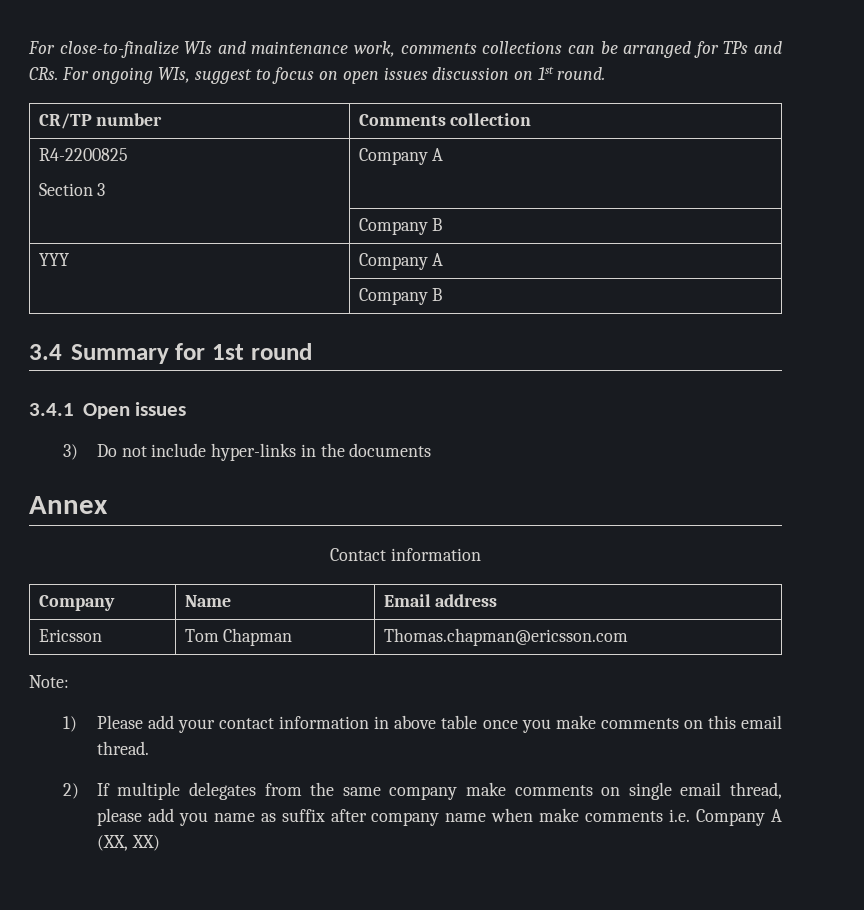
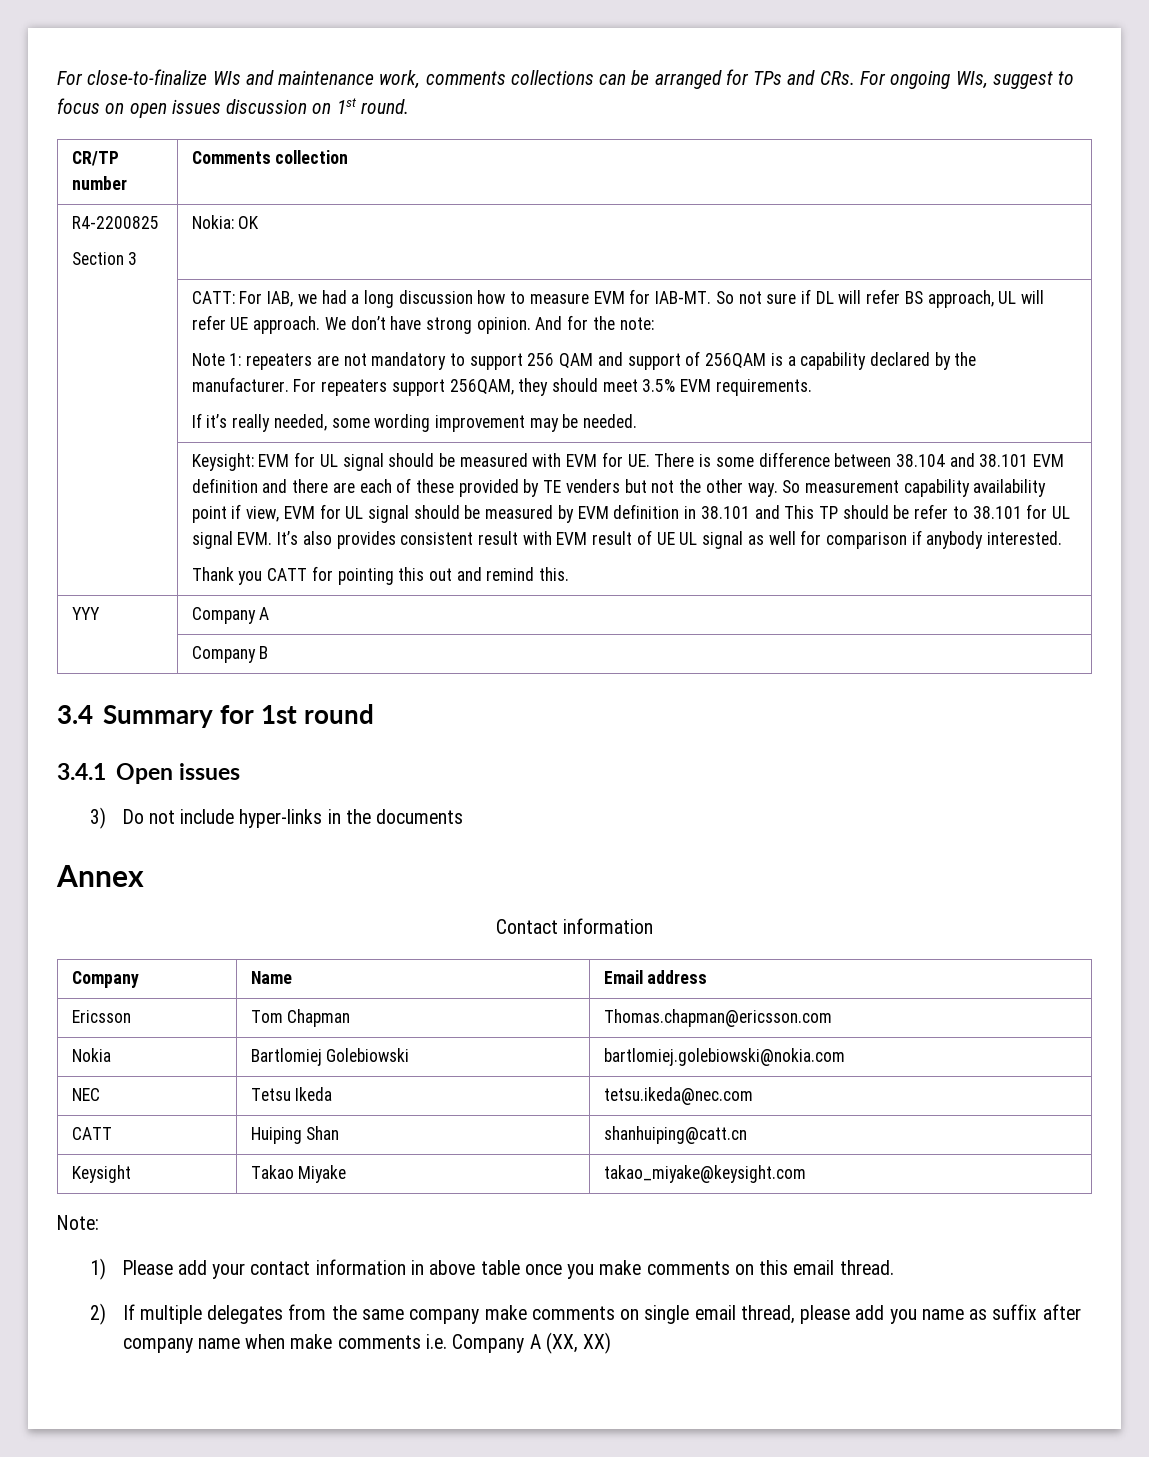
  R4-2200825
- Section 3 | Company A
- | Company B
+ Section 3 | Nokia: OK
+ | CATT: For IAB, we had a long discussion how to measure EVM for IAB-MT. So not sure if DL will refer BS approach, UL will refer UE approach. We don’t have strong opinion. And for the note:
+ Note 1: repeaters are not mandatory to support 256 QAM and support of 256QAM is a capability declared by the manufacturer. For repeaters support 256QAM, they should meet 3.5% EVM requirements.
+ If it’s really needed, some wording improvement may be needed.
+ | Keysight: EVM for UL signal should be measured with EVM for UE. There is some difference between 38.104 and 38.101 EVM definition and there are each of these provided by TE venders but not the other way. So measurement capability availability point if view, EVM for UL signal should be measured by EVM definition in 38.101 and This TP should be refer to 38.101 for UL signal EVM. It’s also provides consistent result with EVM result of UE UL signal as well for comparison if anybody interested.
+ Thank you CATT for pointing this out and remind this.
+ Nokia | Bartlomiej Golebiowski | bartlomiej.golebiowski@nokia.com
+ NEC | Tetsu Ikeda | tetsu.ikeda@nec.com
+ CATT | Huiping Shan | shanhuiping@catt.cn
+ Keysight | Takao Miyake | takao_miyake@keysight.com

